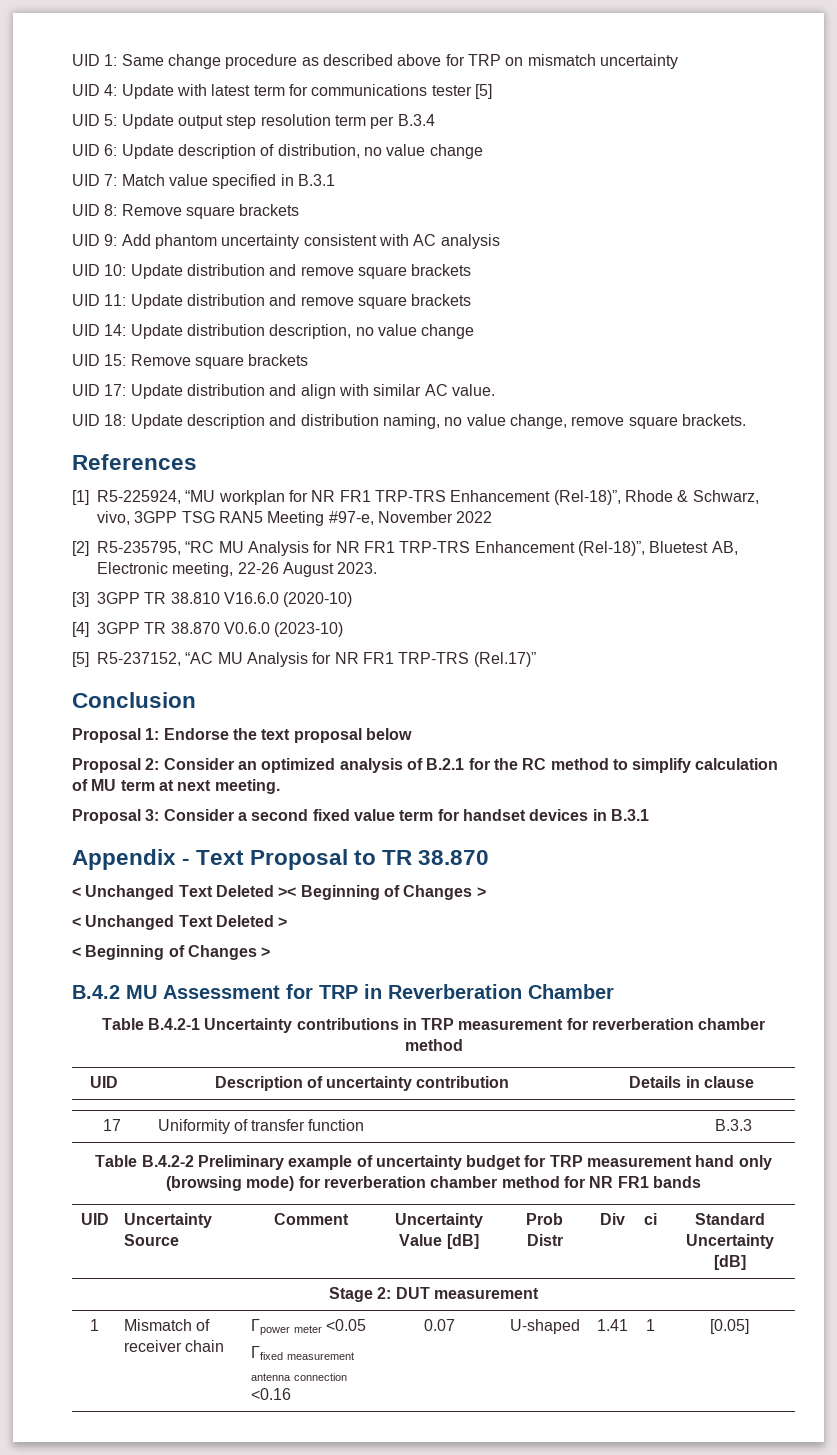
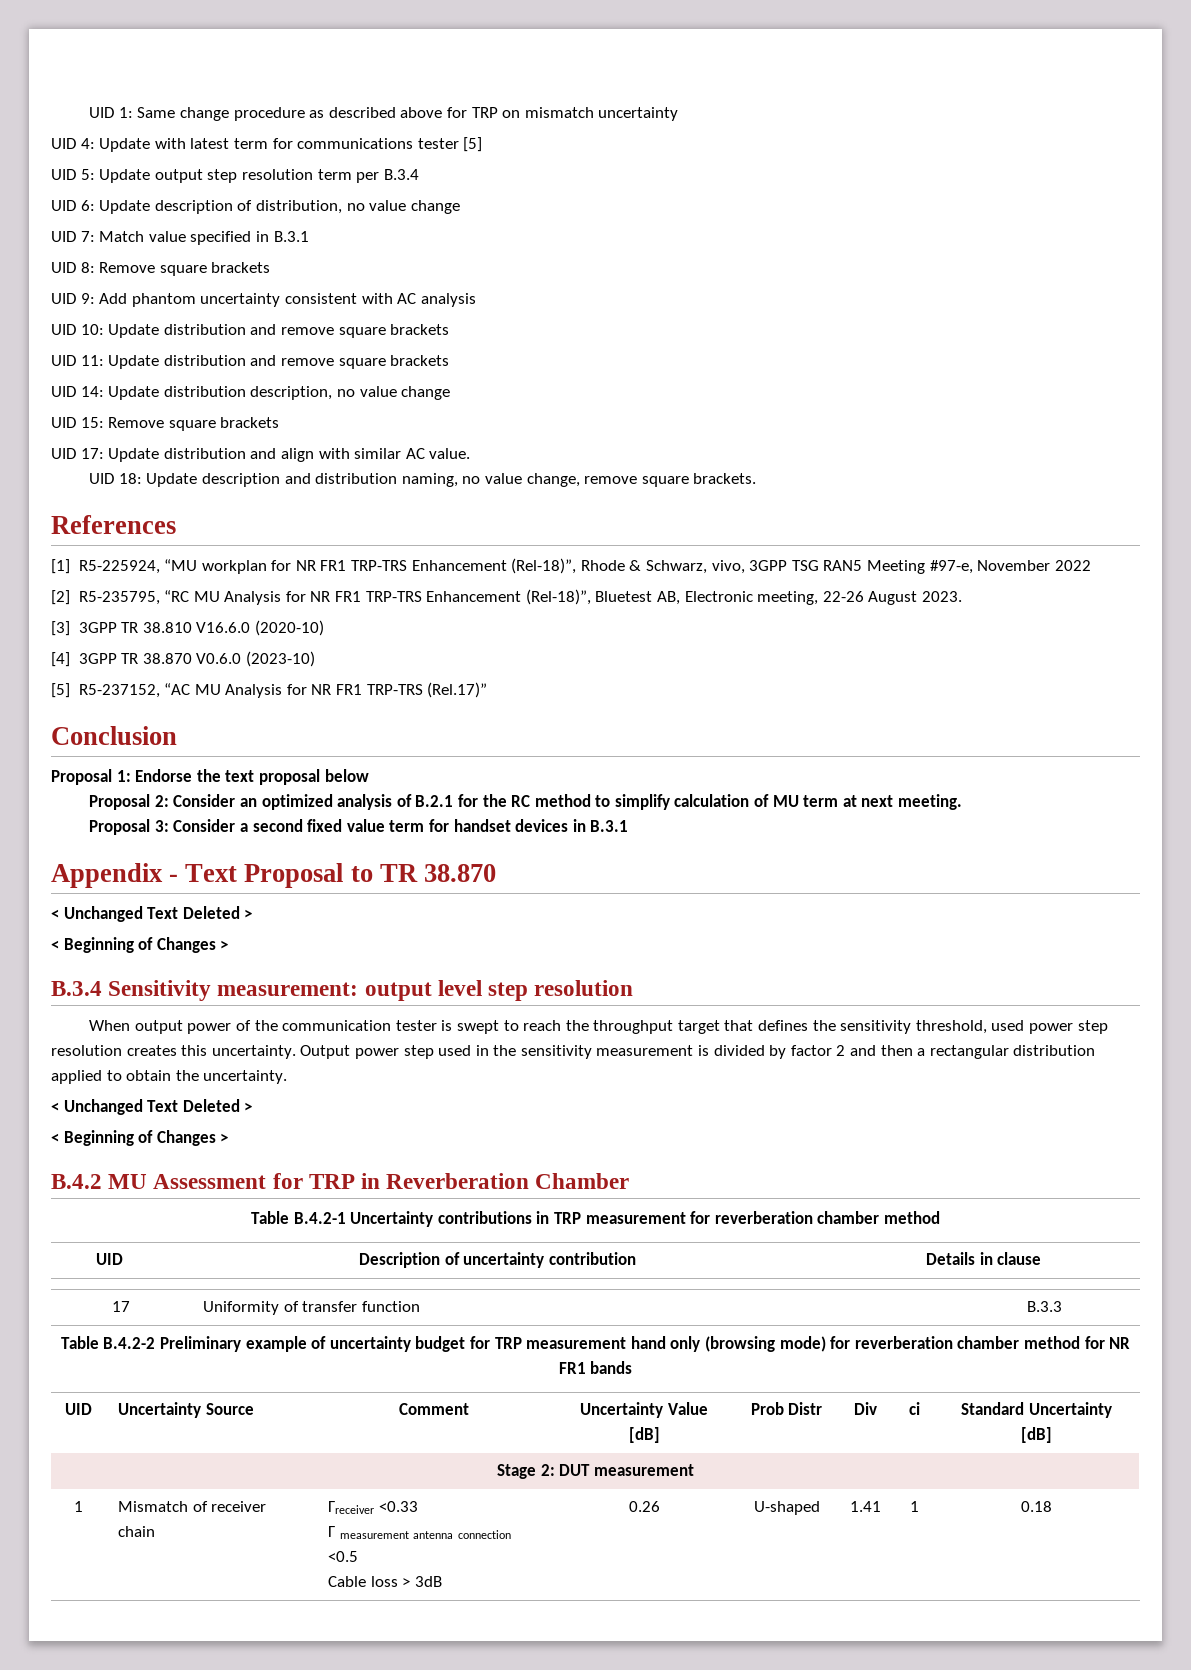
  Appendix - Text Proposal to TR 38.870
- < Unchanged Text Deleted >< Beginning of Changes >
+ < Unchanged Text Deleted >
+ < Beginning of Changes >
+ B.3.4 Sensitivity measurement: output level step resolution
+ When output power of the communication tester is swept to reach the throughput target that defines the sensitivity threshold, used power step resolution creates this uncertainty. Output power step used in the sensitivity measurement is divided by factor 2 and then a rectangular distribution applied to obtain the uncertainty.
- 1 | Mismatch of receiver chain | Гpower meter <0.05
- Гfixed measurement antenna connection <0.16 | 0.07 | U-shaped | 1.41 | 1 | [0.05]
+ 1 | Mismatch of receiver chain | Гreceiver <0.33
+ Г measurement antenna connection <0.5
+ Cable loss > 3dB | 0.26 | U-shaped | 1.41 | 1 | 0.18

